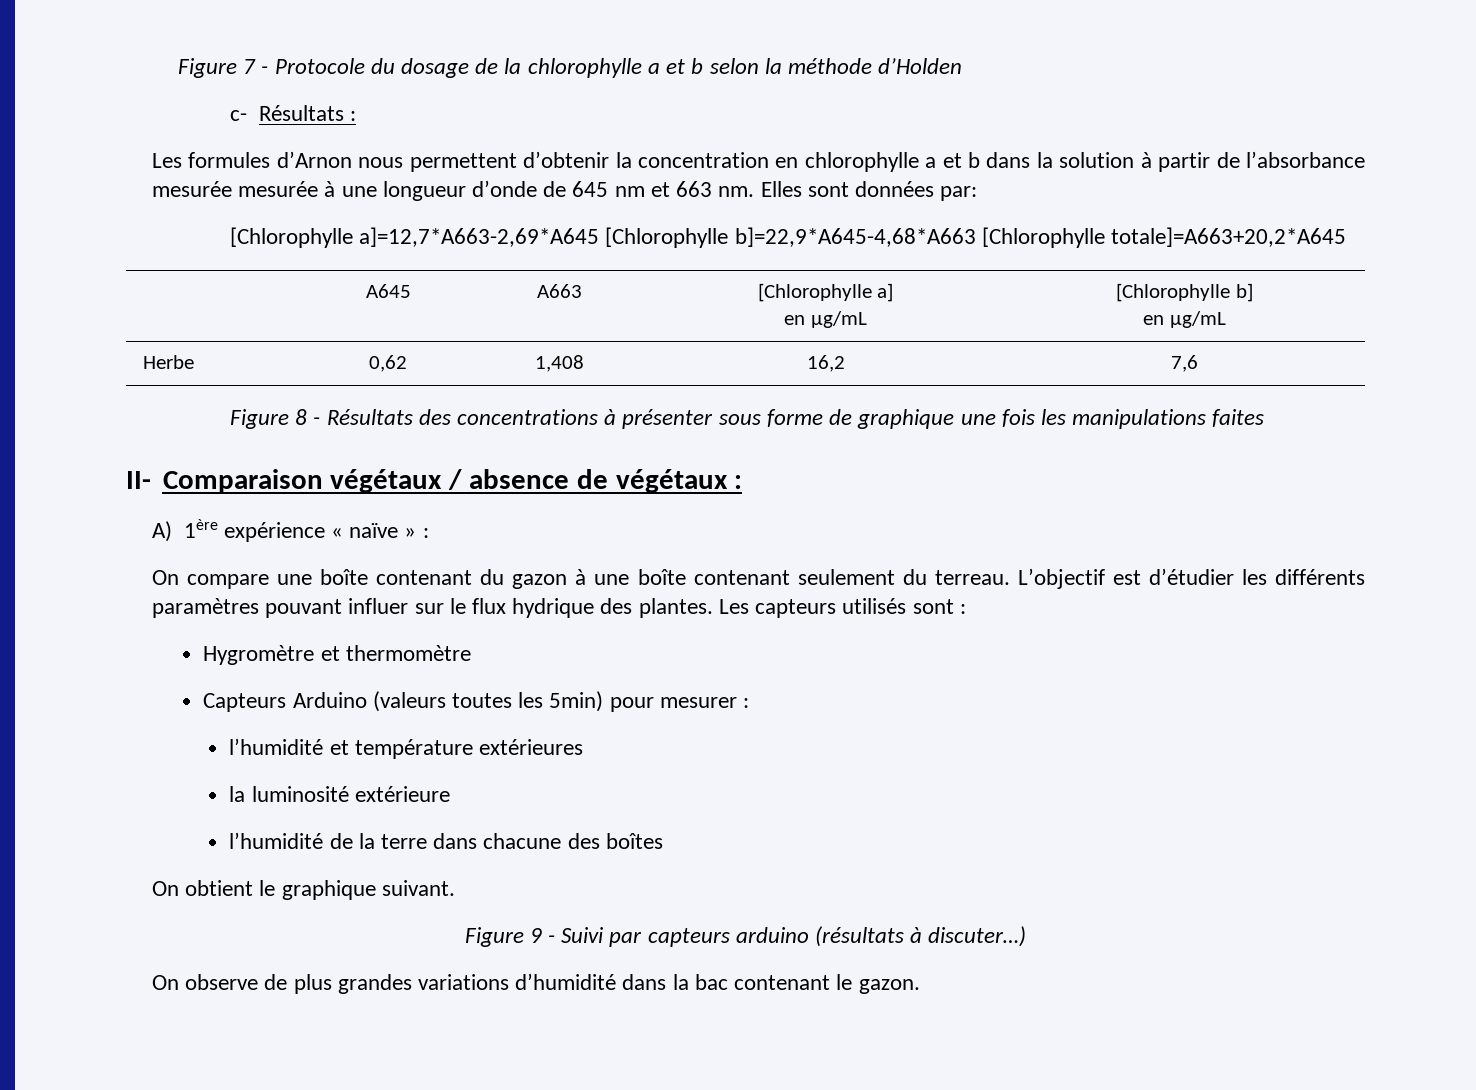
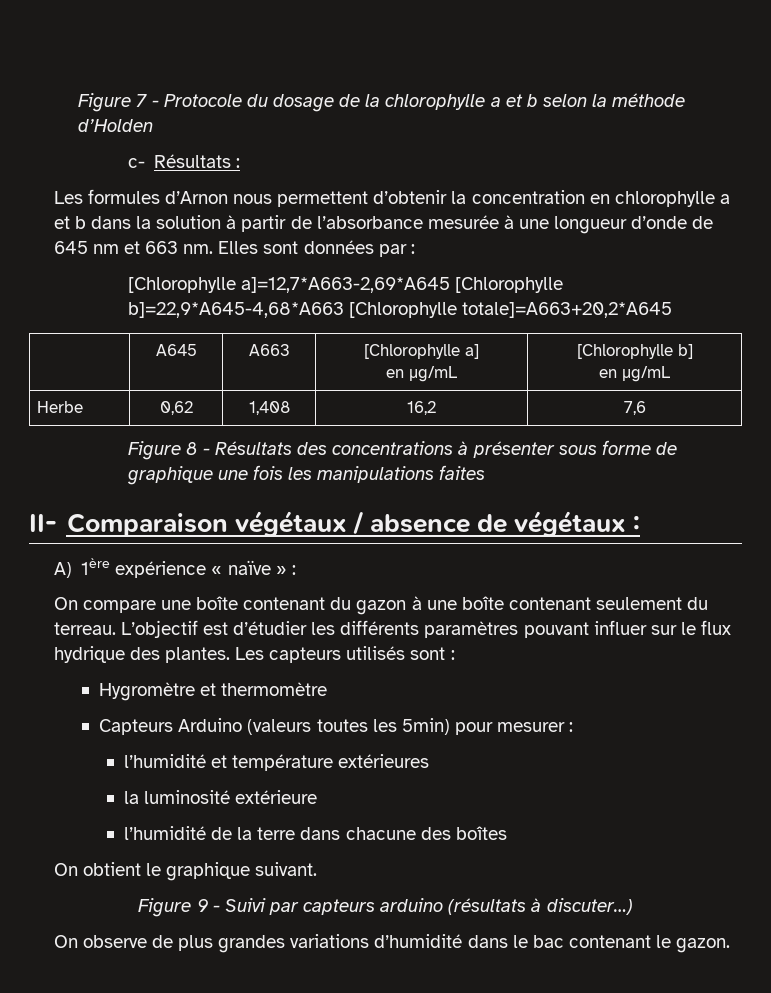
- Les formules d’Arnon nous permettent d’obtenir la concentration en chlorophylle a et b dans la solution à partir de l’absorbance mesurée mesurée à une longueur d’onde de 645 nm et 663 nm.
+ Les formules d’Arnon nous permettent d’obtenir la concentration en chlorophylle a et b dans la solution à partir de l’absorbance mesurée à une longueur d’onde de 645 nm et 663 nm.
- Elles sont données par:
+ Elles sont données par :
- On observe de plus grandes variations d’humidité dans la bac contenant le gazon.
+ On observe de plus grandes variations d’humidité dans le bac contenant le gazon.

